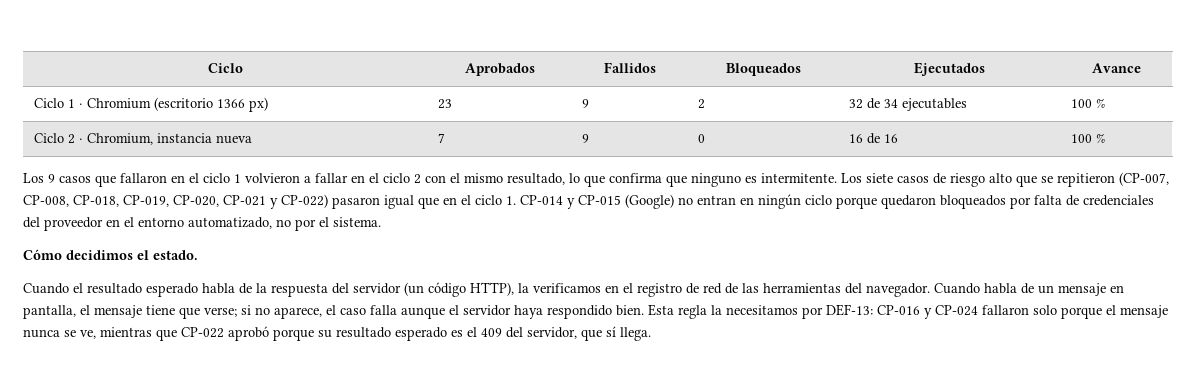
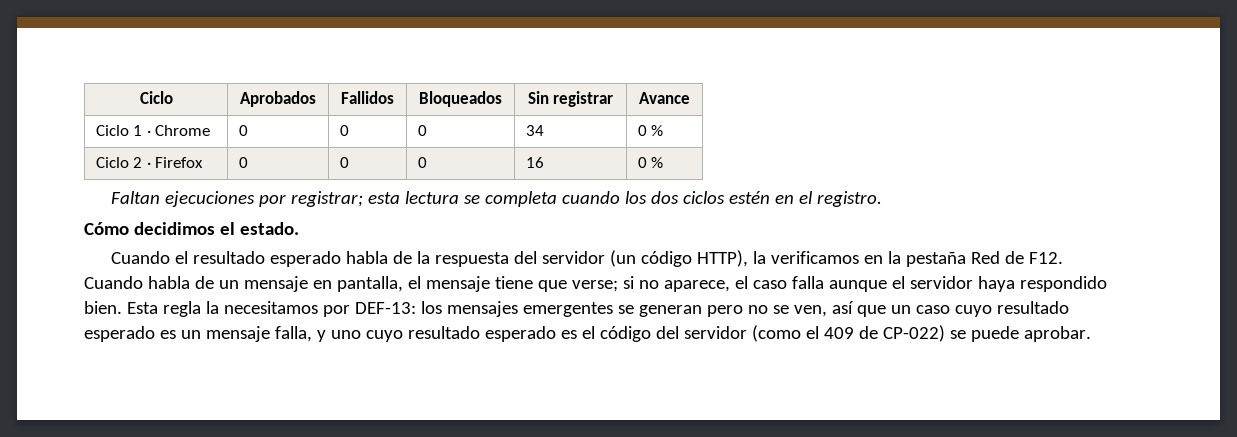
- Ciclo | Aprobados | Fallidos | Bloqueados | Ejecutados | Avance
+ Ciclo | Aprobados | Fallidos | Bloqueados | Sin registrar | Avance
- Ciclo 1 · Chromium (escritorio 1366 px) | 23 | 9 | 2 | 32 de 34 ejecutables | 100 %
+ Ciclo 1 · Chrome | 0 | 0 | 0 | 34 | 0 %
- Ciclo 2 · Chromium, instancia nueva | 7 | 9 | 0 | 16 de 16 | 100 %
- Los 9 casos que fallaron en el ciclo 1 volvieron a fallar en el ciclo 2 con el mismo resultado, lo que confirma que ninguno es intermitente. Los siete casos de riesgo alto que se repitieron (CP-007, CP-008, CP-018, CP-019, CP-020, CP-021 y CP-022) pasaron igual que en el ciclo 1. CP-014 y CP-015 (Google) no entran en ningún ciclo porque quedaron bloqueados por falta de credenciales del proveedor en el entorno automatizado, no por el sistema.
+ Ciclo 2 · Firefox | 0 | 0 | 0 | 16 | 0 %
+ Faltan ejecuciones por registrar; esta lectura se completa cuando los dos ciclos estén en el registro.
- Cuando el resultado esperado habla de la respuesta del servidor (un código HTTP), la verificamos en el registro de red de las herramientas del navegador. Cuando habla de un mensaje en pantalla, el mensaje tiene que verse; si no aparece, el caso falla aunque el servidor haya respondido bien.
+ Cuando el resultado esperado habla de la respuesta del servidor (un código HTTP), la verificamos en la pestaña Red de F12. Cuando habla de un mensaje en pantalla, el mensaje tiene que verse; si no aparece, el caso falla aunque el servidor haya respondido bien.
- Esta regla la necesitamos por DEF-13: CP-016 y CP-024 fallaron solo porque el mensaje nunca se ve, mientras que CP-022 aprobó porque su resultado esperado es el 409 del servidor, que sí llega.
+ Esta regla la necesitamos por DEF-13: los mensajes emergentes se generan pero no se ven, así que un caso cuyo resultado esperado es un mensaje falla, y uno cuyo resultado esperado es el código del servidor (como el 409 de CP-022) se puede aprobar.

